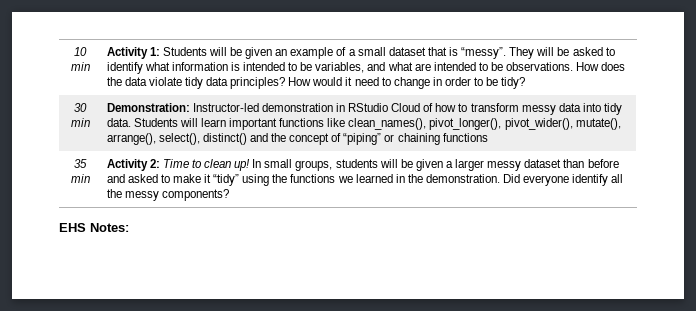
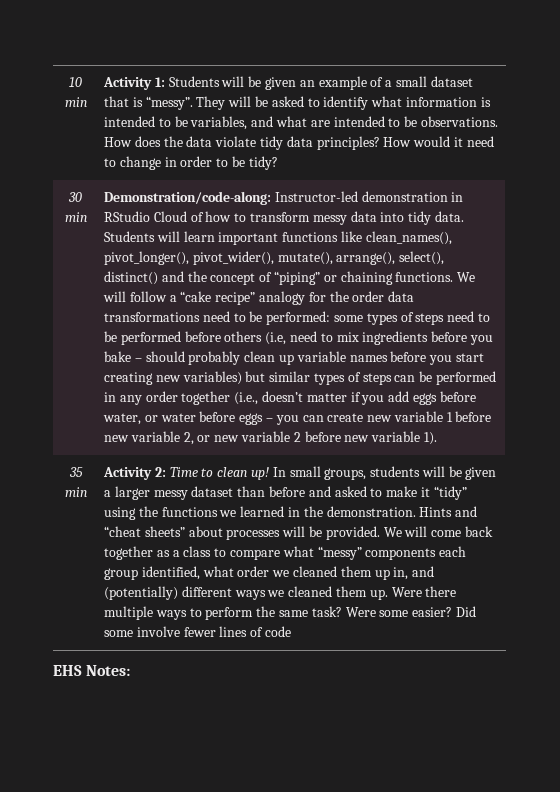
- Demonstration: Instructor-led demonstration in RStudio Cloud of how to transform messy data into tidy data.
+ Demonstration/code-along: Instructor-led demonstration in RStudio Cloud of how to transform messy data into tidy data.
- Students will learn important functions like clean_names(), pivot_longer(), pivot_wider(), mutate(), arrange(), select(), distinct() and the concept of “piping” or chaining functions
+ Students will learn important functions like clean_names(), pivot_longer(), pivot_wider(), mutate(), arrange(), select(), distinct() and the concept of “piping” or chaining functions. We will follow a “cake recipe” analogy for the order data transformations need to be performed: some types of steps need to be performed before others (i.e, need to mix ingredients before you bake – should probably clean up variable names before you start creating new variables) but similar types of steps can be performed in any order together (i.e., doesn’t matter if you add eggs before water, or water before eggs – you can create new variable 1 before new variable 2, or new variable 2 before new variable 1).
- Did everyone identify all the messy components?
+ Hints and “cheat sheets” about processes will be provided. We will come back together as a class to compare what “messy” components each group identified, what order we cleaned them up in, and (potentially) different ways we cleaned them up. Were there multiple ways to perform the same task? Were some easier? Did some involve fewer lines of code

